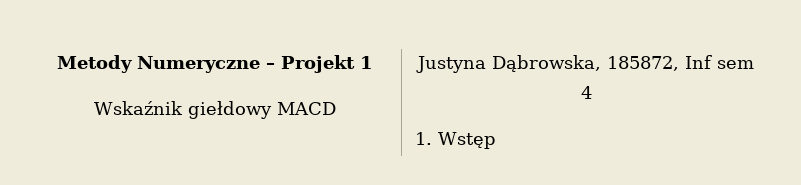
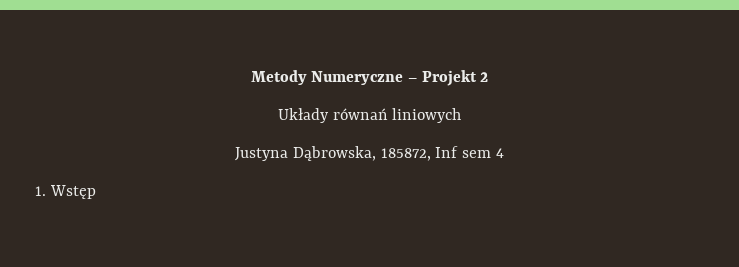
- Metody Numeryczne – Projekt 1
- Wskaźnik giełdowy MACD
+ Metody Numeryczne – Projekt 2
+ Układy równań liniowych

